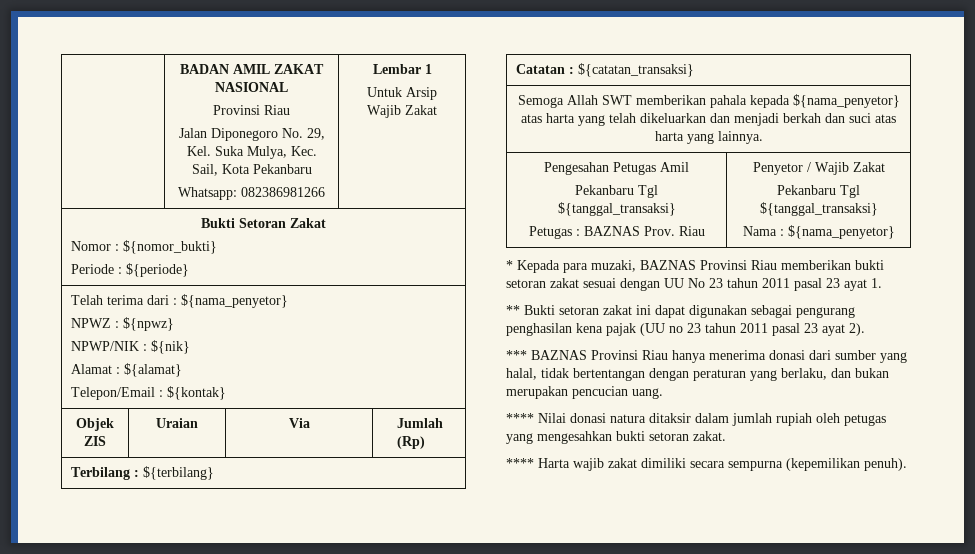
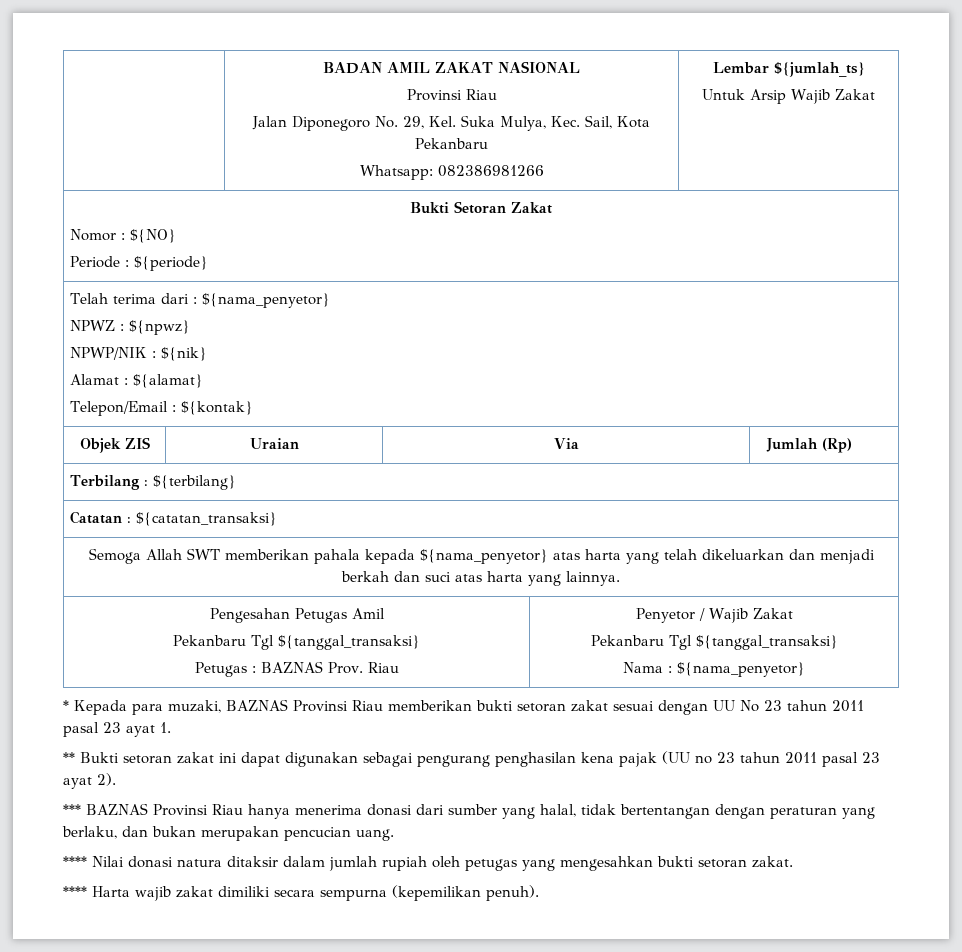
  | BADAN AMIL ZAKAT NASIONAL
  Provinsi Riau
  Jalan Diponegoro No. 29, Kel. Suka Mulya, Kec. Sail, Kota Pekanbaru
- Whatsapp: 082386981266 | Lembar 1
+ Whatsapp: 082386981266 | Lembar ${jumlah_ts}
  Bukti Setoran Zakat
- Nomor : ${nomor_bukti}
+ Nomor : ${NO}

